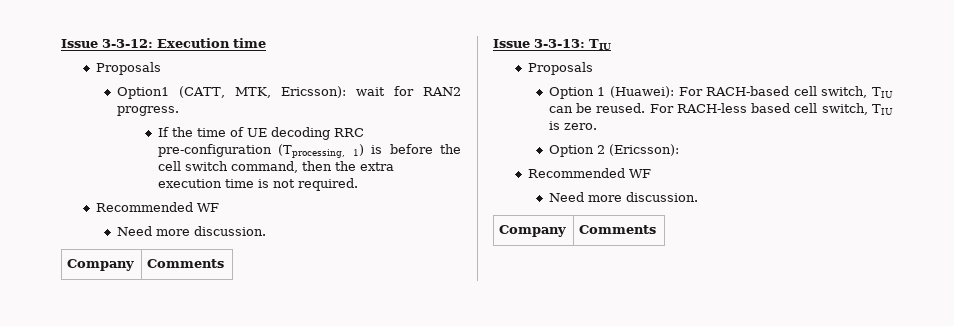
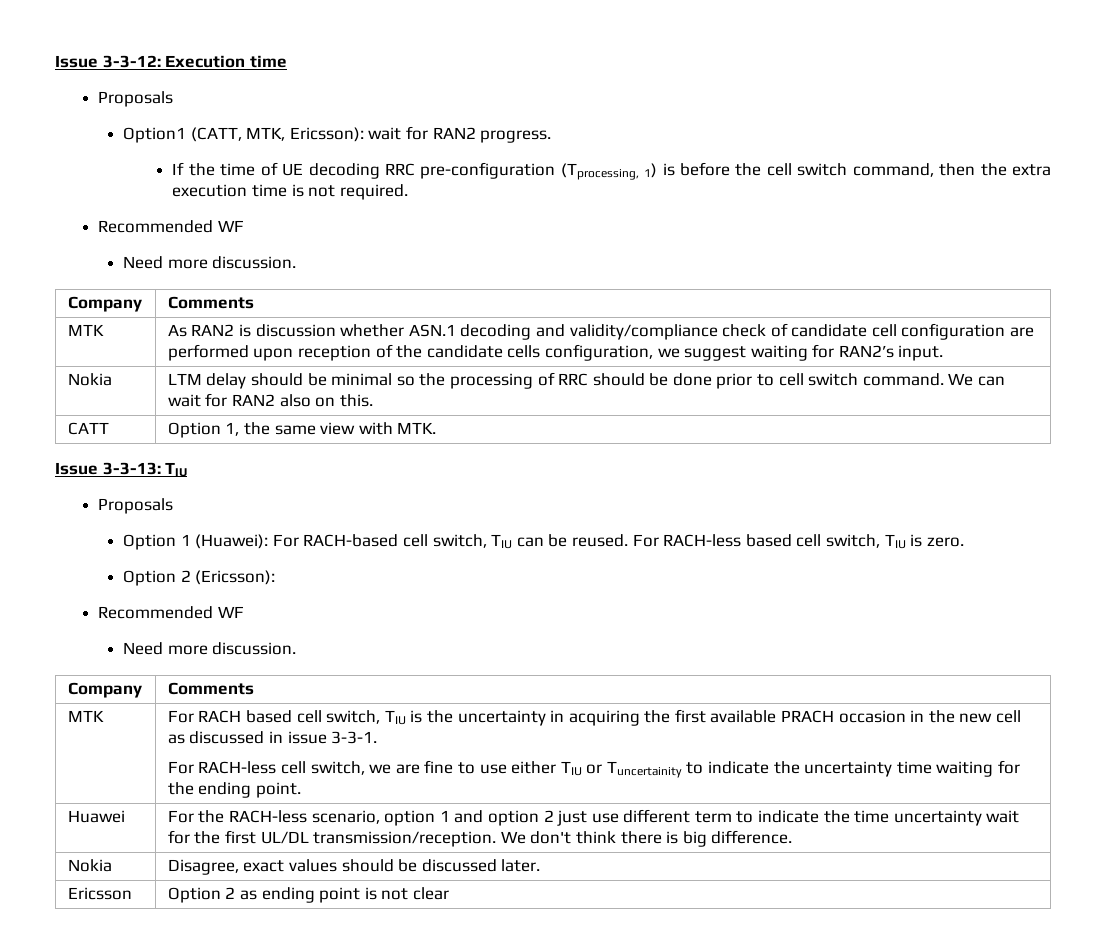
+ MTK | As RAN2 is discussion whether ASN.1 decoding and validity/compliance check of candidate cell configuration are performed upon reception of the candidate cells configuration, we suggest waiting for RAN2’s input.
+ Nokia | LTM delay should be minimal so the processing of RRC should be done prior to cell switch command. We can wait for RAN2 also on this.
+ CATT | Option 1, the same view with MTK.
+ MTK | For RACH based cell switch, TIU is the uncertainty in acquiring the first available PRACH occasion in the new cell as discussed in issue 3-3-1.
+ For RACH-less cell switch, we are fine to use either TIU or Tuncertainity to indicate the uncertainty time waiting for the ending point.
+ Huawei | For the RACH-less scenario, option 1 and option 2 just use different term to indicate the time uncertainty wait for the first UL/DL transmission/reception. We don't think there is big difference.
+ Nokia | Disagree, exact values should be discussed later.
+ Ericsson | Option 2 as ending point is not clear

